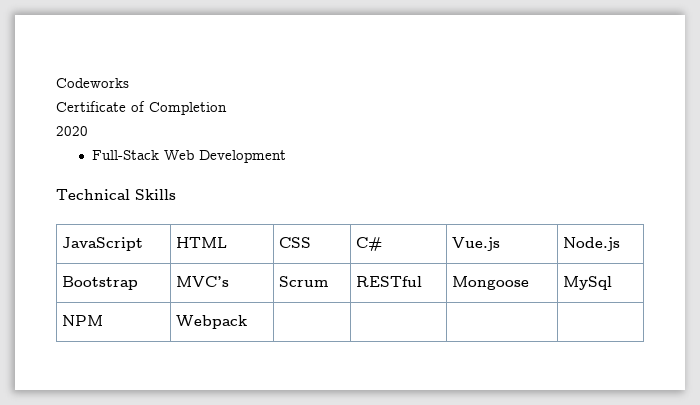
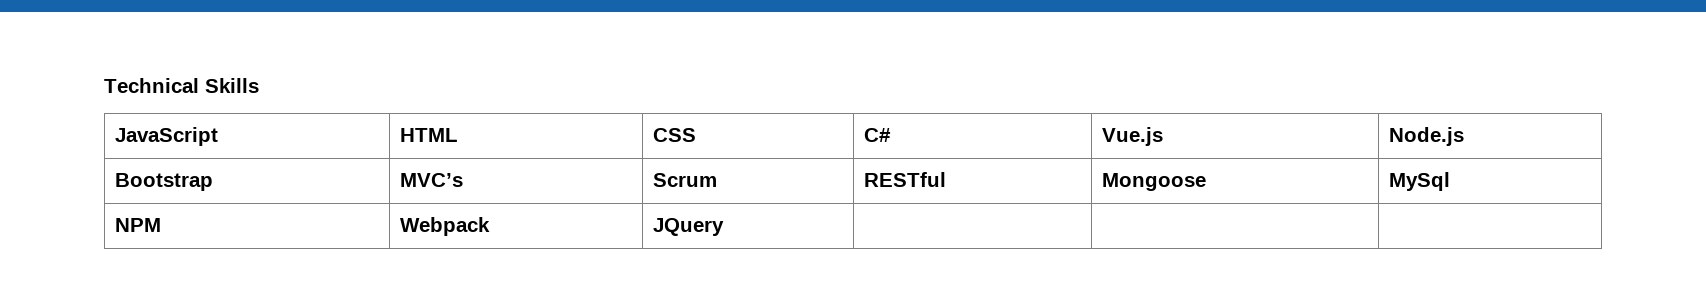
- Codeworks
- Certificate of Completion
- 2020
- Full-Stack Web Development
- NPM | Webpack | | | |
+ NPM | Webpack | JQuery | | |

